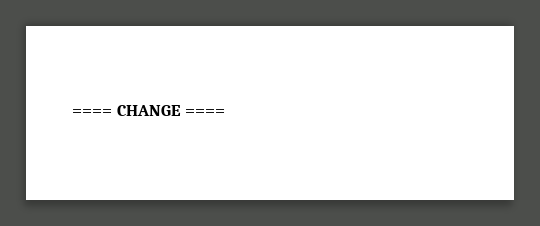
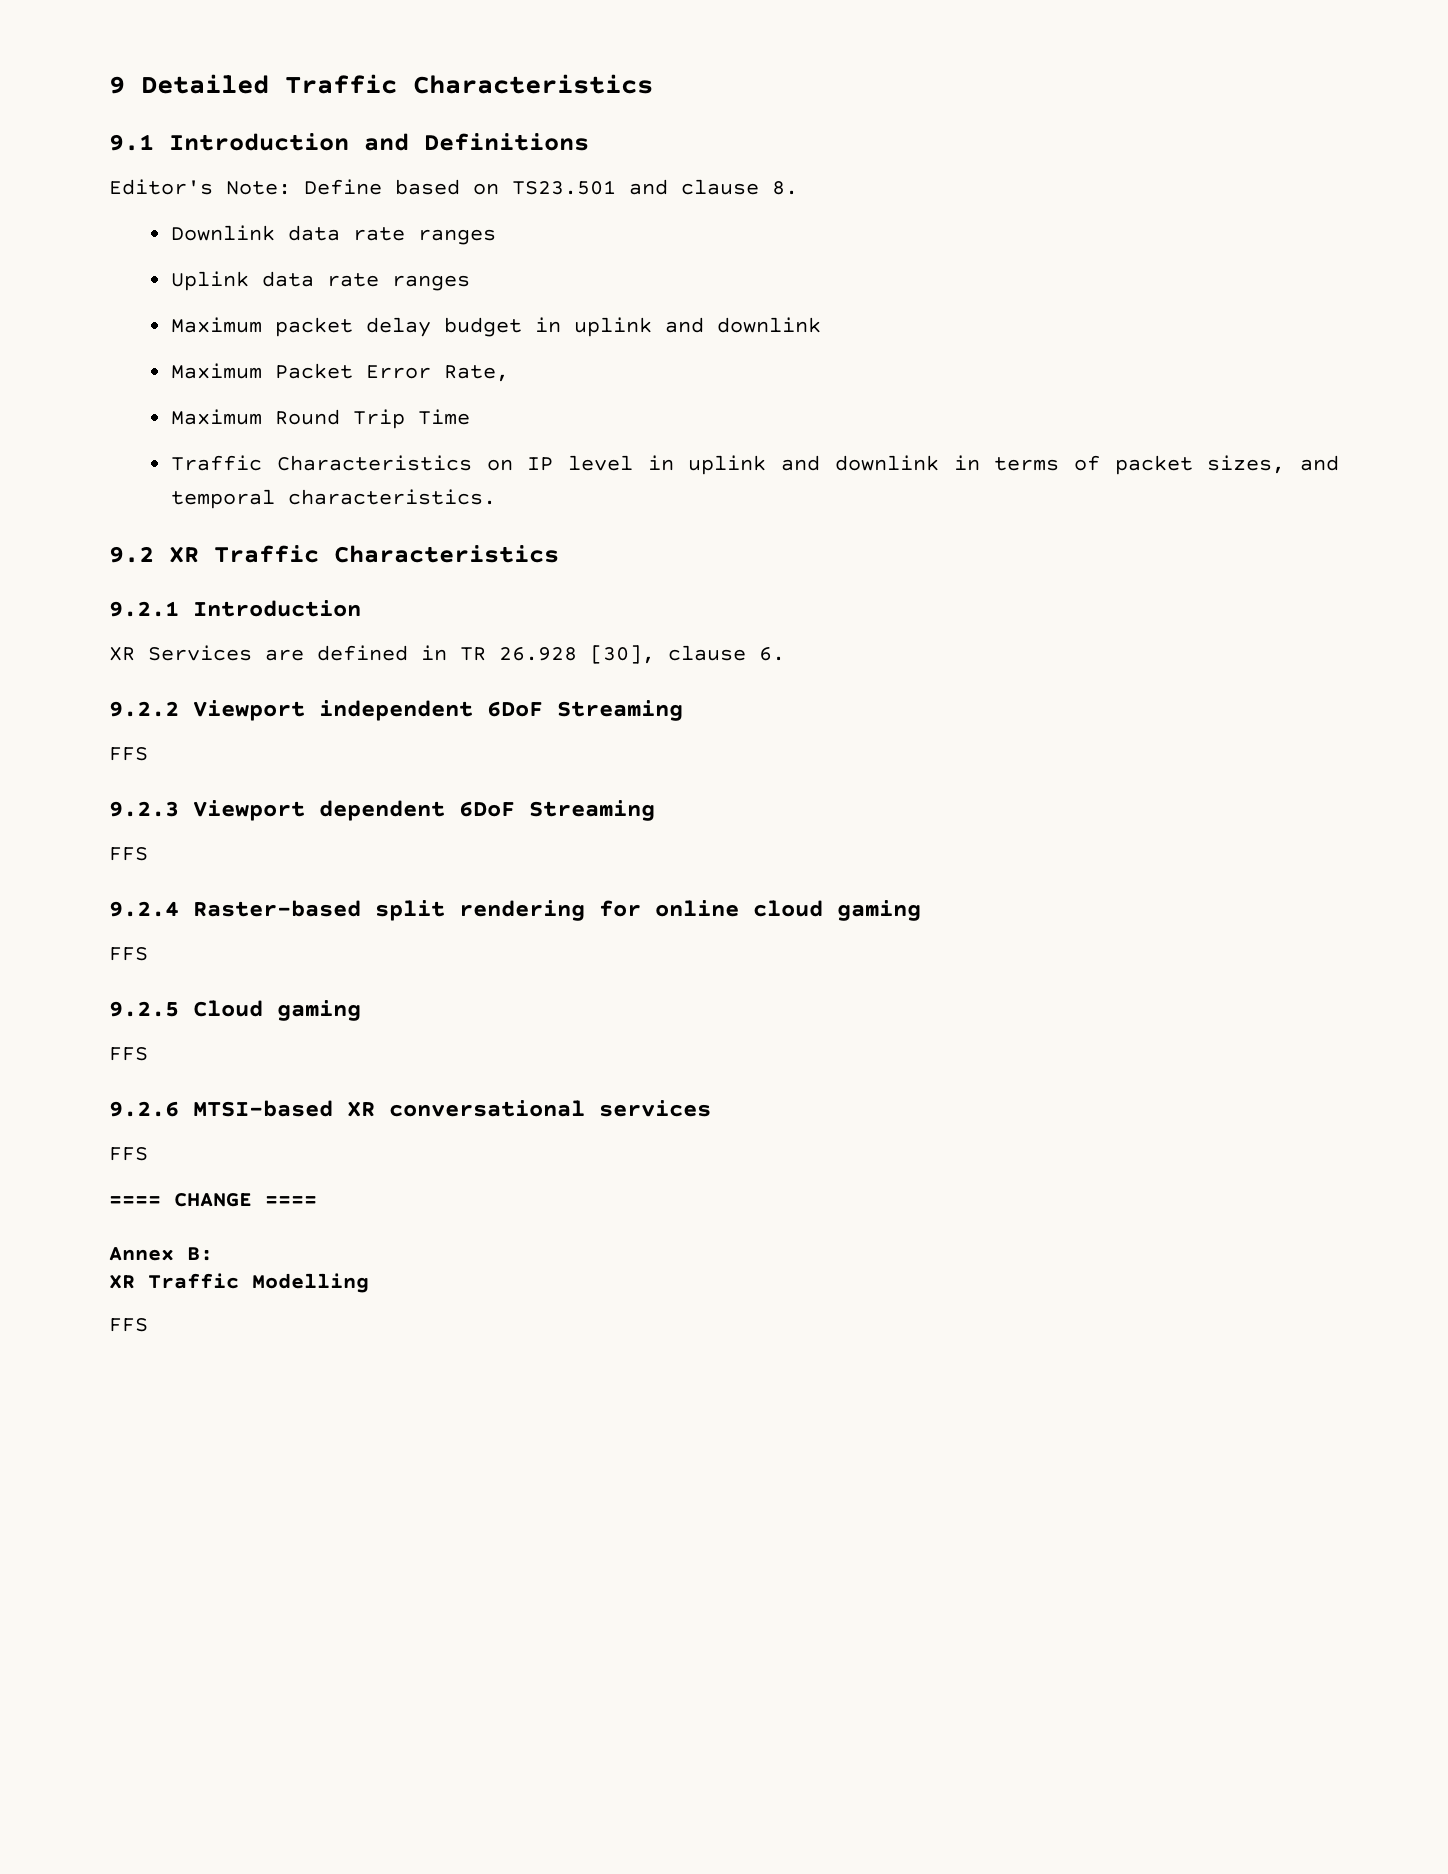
+ 9 Detailed Traffic Characteristics
+ 9.1 Introduction and Definitions
+ Editor's Note: Define based on TS23.501 and clause 8.
+ Downlink data rate ranges
+ Uplink data rate ranges
+ Maximum packet delay budget in uplink and downlink
+ Maximum Packet Error Rate,
+ Maximum Round Trip Time
+ Traffic Characteristics on IP level in uplink and downlink in terms of packet sizes, and temporal characteristics.
+ 9.2 XR Traffic Characteristics
+ 9.2.1 Introduction
+ XR Services are defined in TR 26.928 [30], clause 6.
+ 9.2.2 Viewport independent 6DoF Streaming
+ FFS
+ 9.2.3 Viewport dependent 6DoF Streaming
+ FFS
+ 9.2.4 Raster-based split rendering for online cloud gaming
+ FFS
+ 9.2.5 Cloud gaming
+ FFS
+ 9.2.6 MTSI-based XR conversational services
+ FFS
  ==== CHANGE ====
+ Annex B:
+ XR Traffic Modelling
+ FFS

